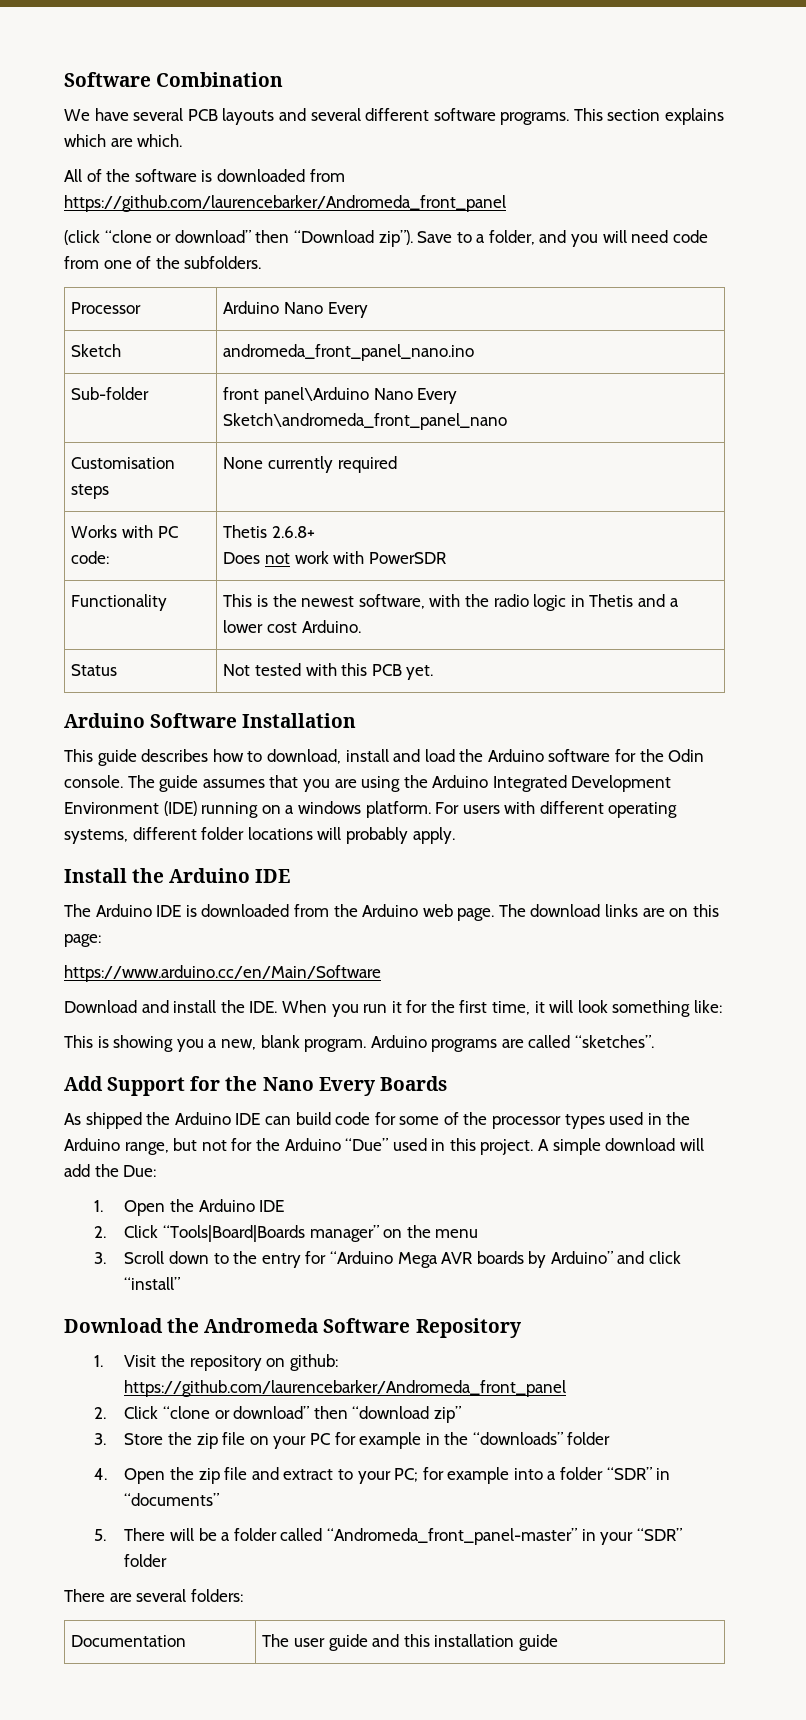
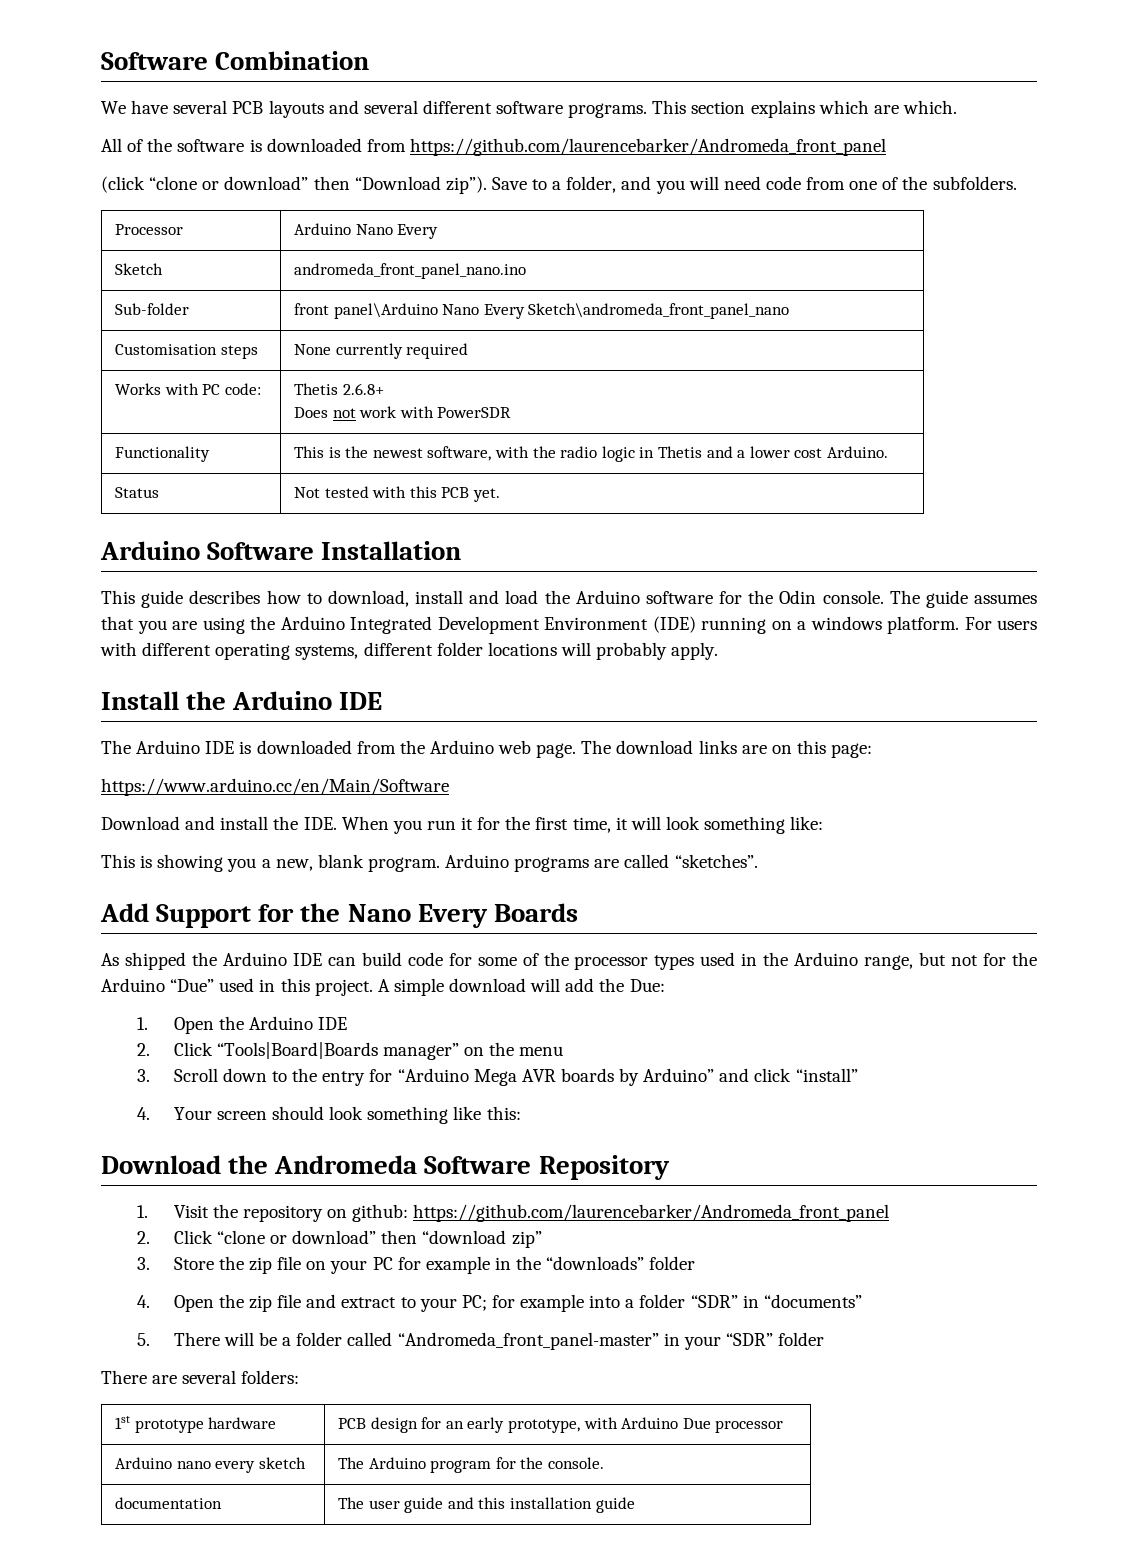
+ 4. Your screen should look something like this:
- Documentation | The user guide and this installation guide
+ 1st prototype hardware | PCB design for an early prototype, with Arduino Due processor
+ Arduino nano every sketch | The Arduino program for the console.
+ documentation | The user guide and this installation guide

